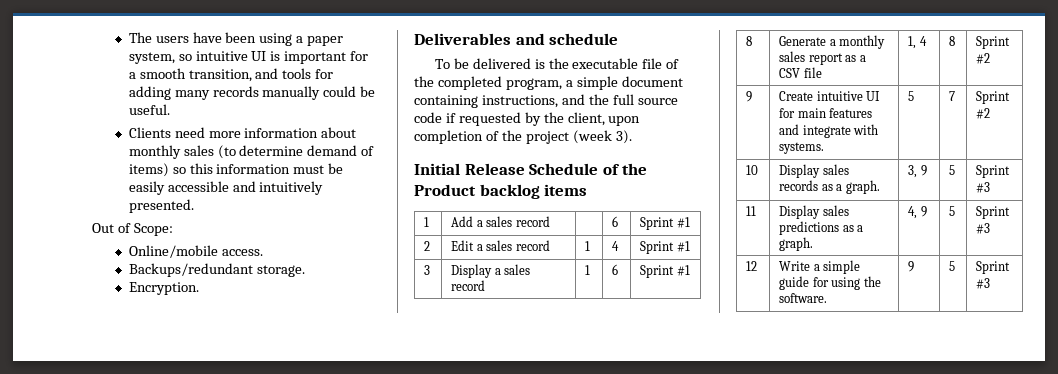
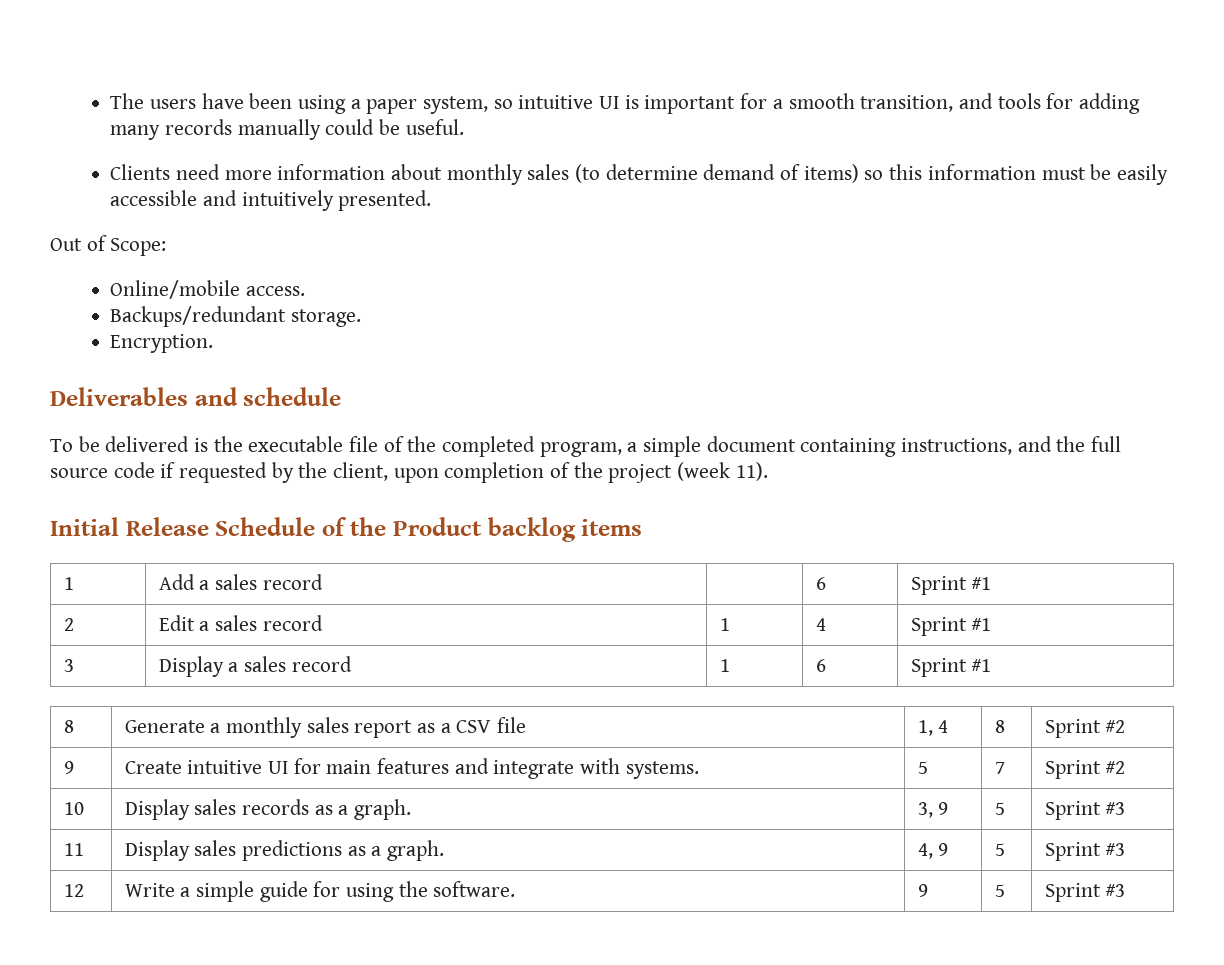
- To be delivered is the executable file of the completed program, a simple document containing instructions, and the full source code if requested by the client, upon completion of the project (week 3).
+ To be delivered is the executable file of the completed program, a simple document containing instructions, and the full source code if requested by the client, upon completion of the project (week 11).

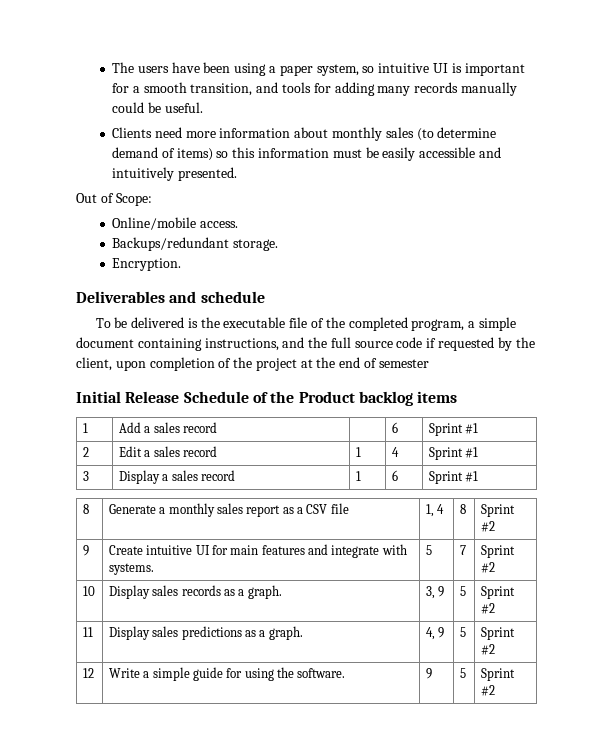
- To be delivered is the executable file of the completed program, a simple document containing instructions, and the full source code if requested by the client, upon completion of the project (week 11).
+ To be delivered is the executable file of the completed program, a simple document containing instructions, and the full source code if requested by the client, upon completion of the project at the end of semester
- 10 | Display sales records as a graph. | 3, 9 | 5 | Sprint #3
+ 10 | Display sales records as a graph. | 3, 9 | 5 | Sprint #2
- 11 | Display sales predictions as a graph. | 4, 9 | 5 | Sprint #3
+ 11 | Display sales predictions as a graph. | 4, 9 | 5 | Sprint #2
- 12 | Write a simple guide for using the software. | 9 | 5 | Sprint #3
+ 12 | Write a simple guide for using the software. | 9 | 5 | Sprint #2

